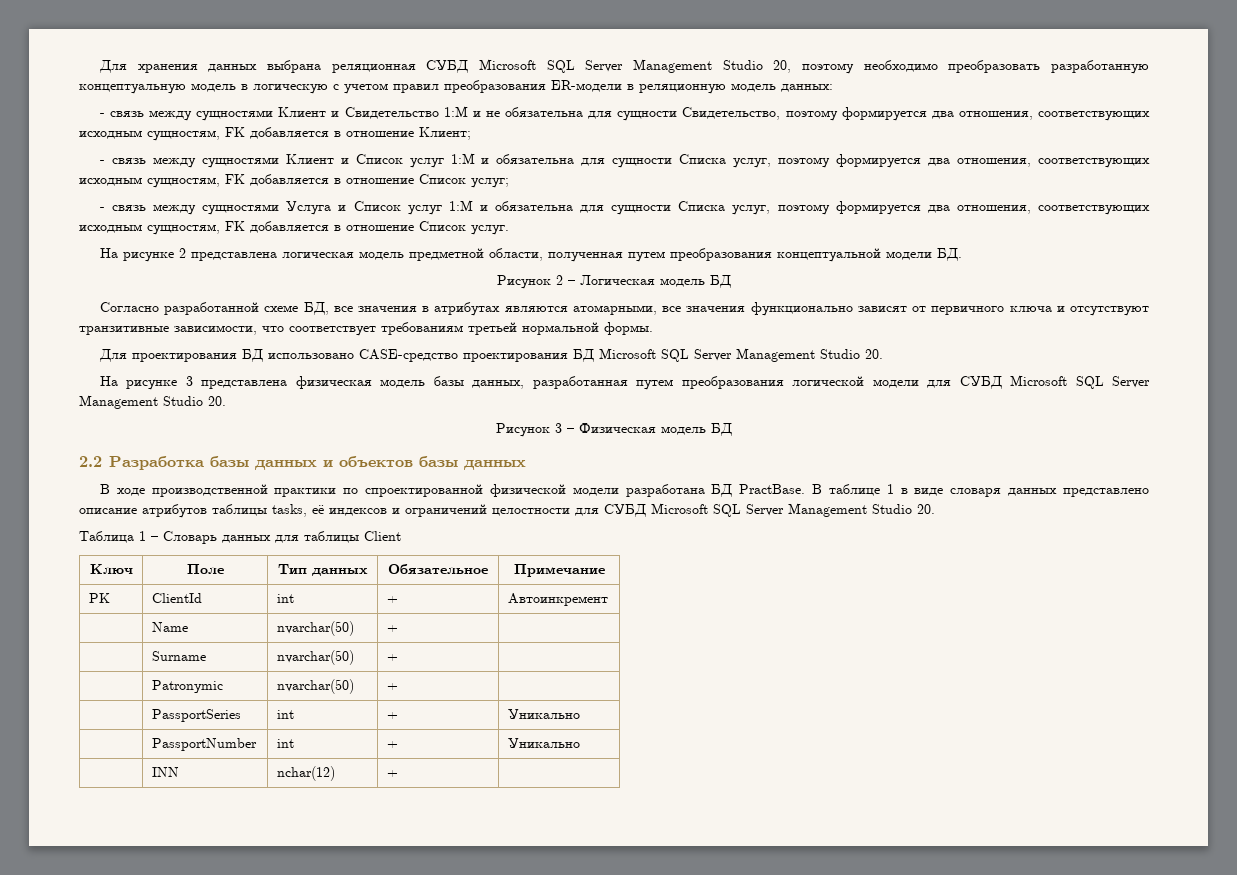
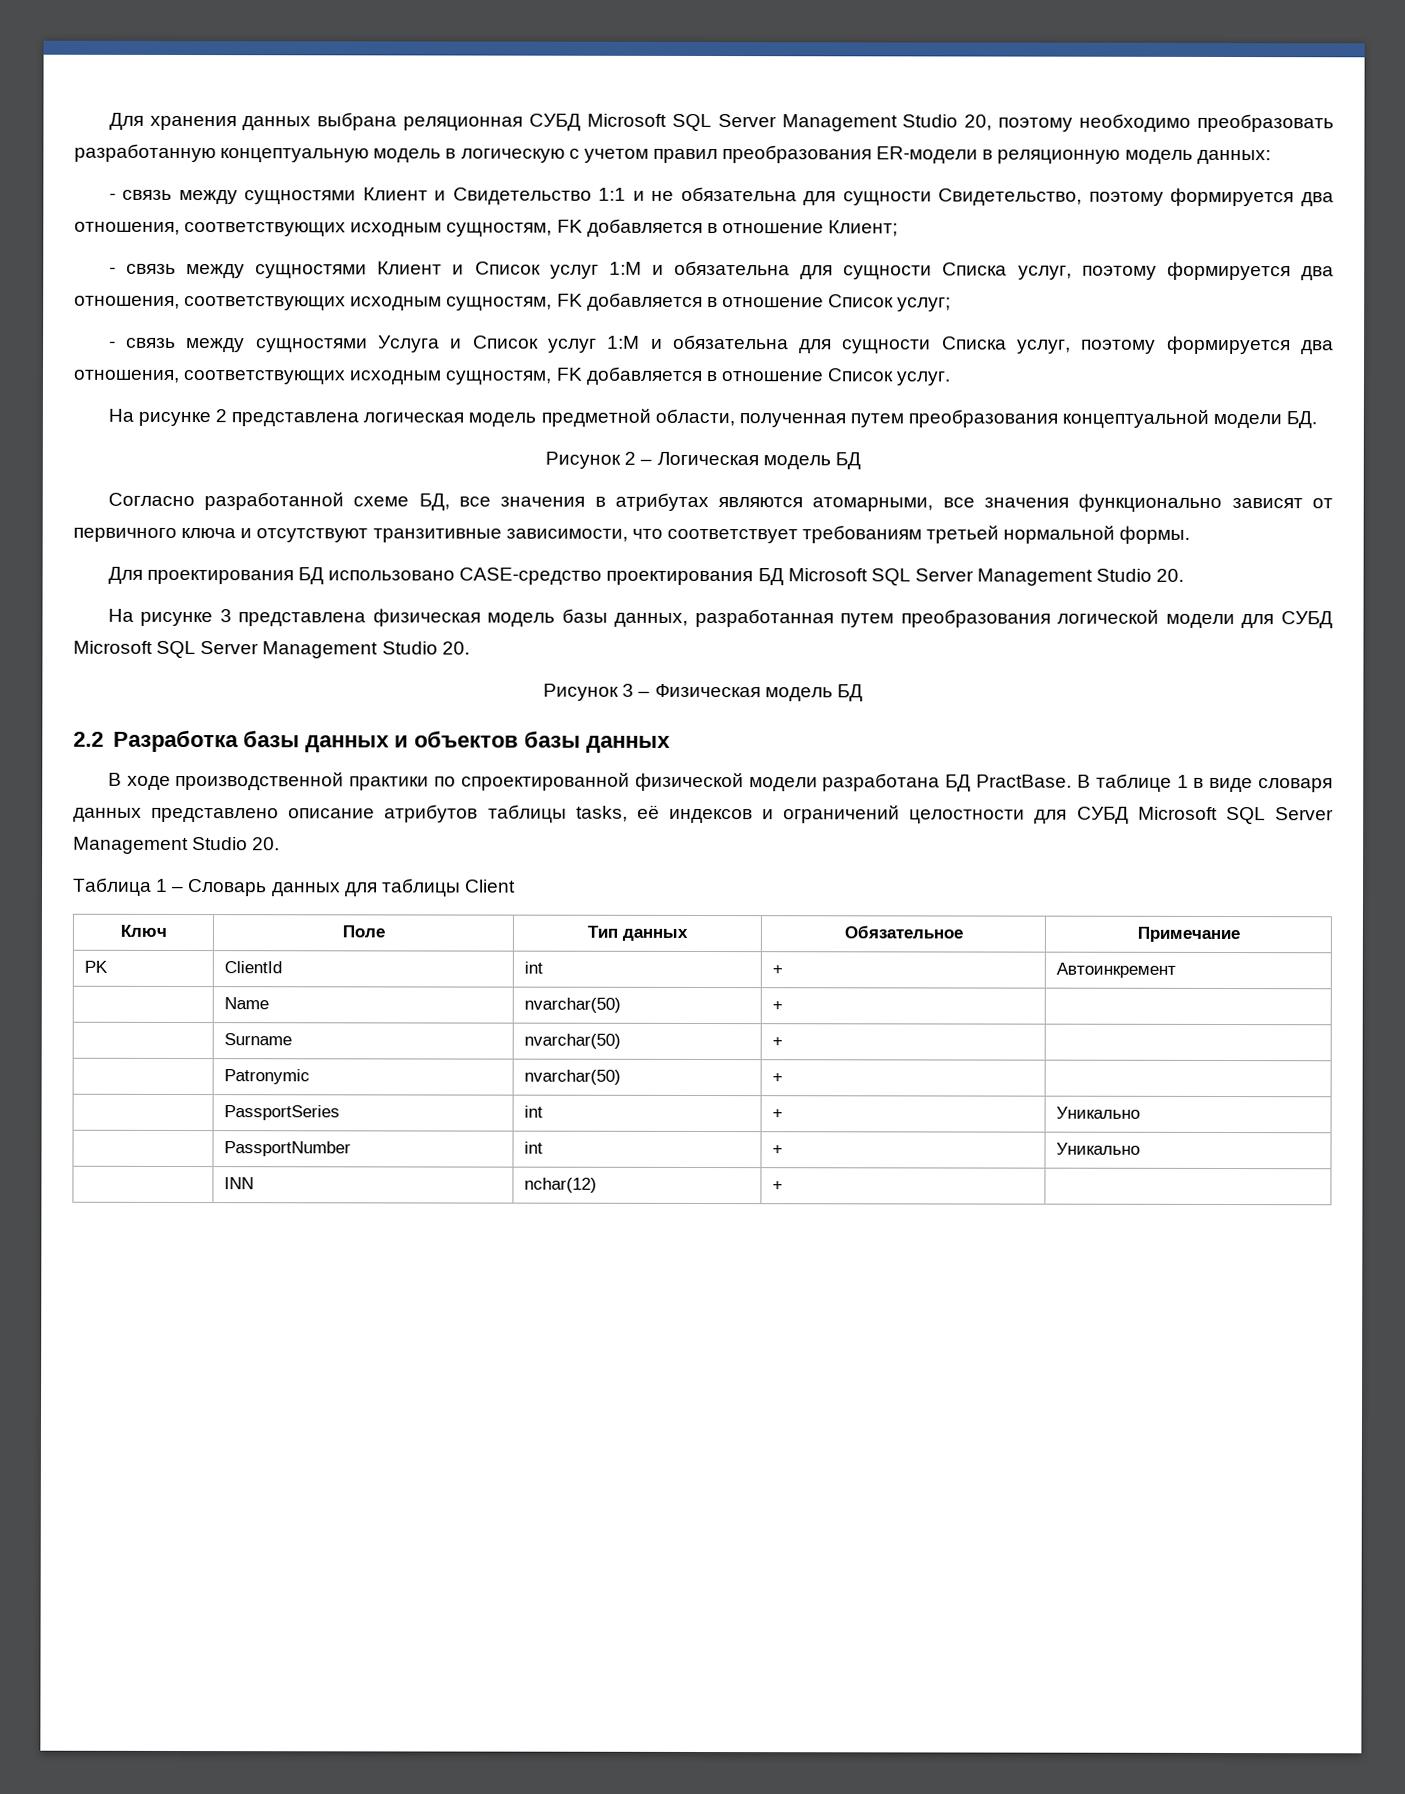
- - связь между сущностями Клиент и Свидетельство 1:М и не обязательна для сущности Свидетельство, поэтому формируется два отношения, соответствующих исходным сущностям, FK добавляется в отношение Клиент;
+ - связь между сущностями Клиент и Свидетельство 1:1 и не обязательна для сущности Свидетельство, поэтому формируется два отношения, соответствующих исходным сущностям, FK добавляется в отношение Клиент;

